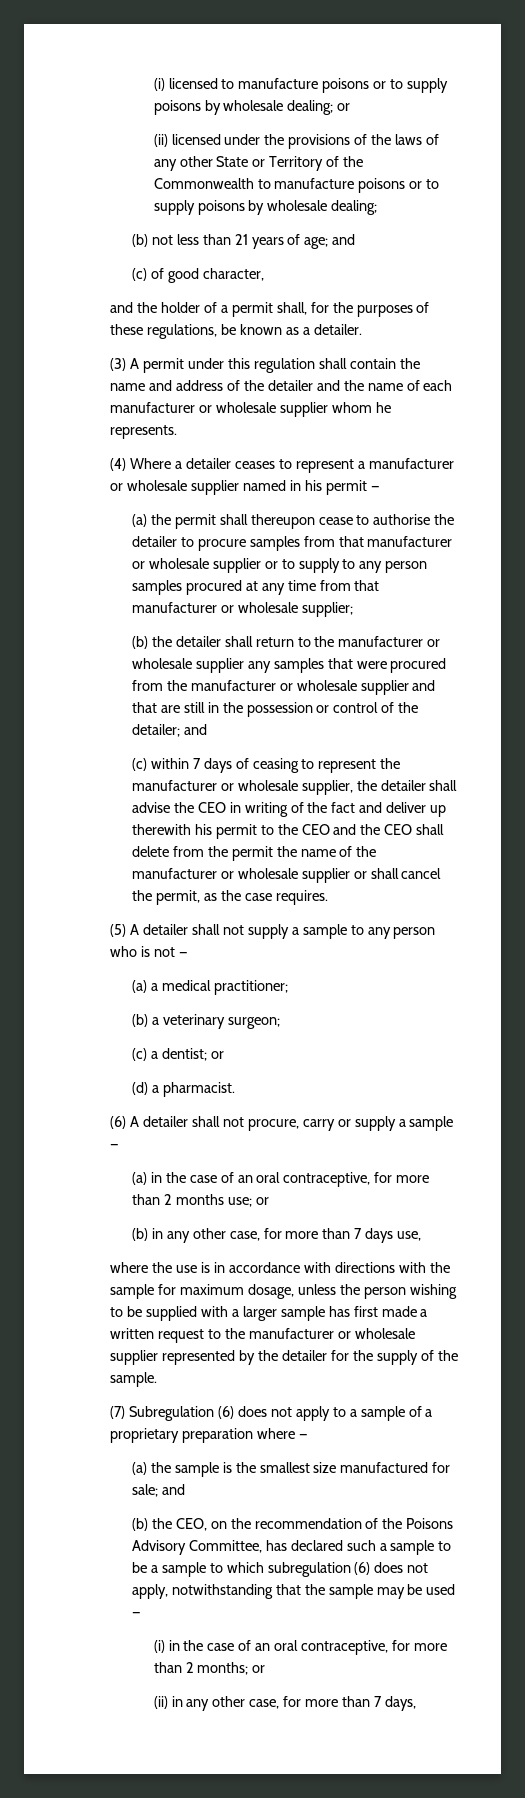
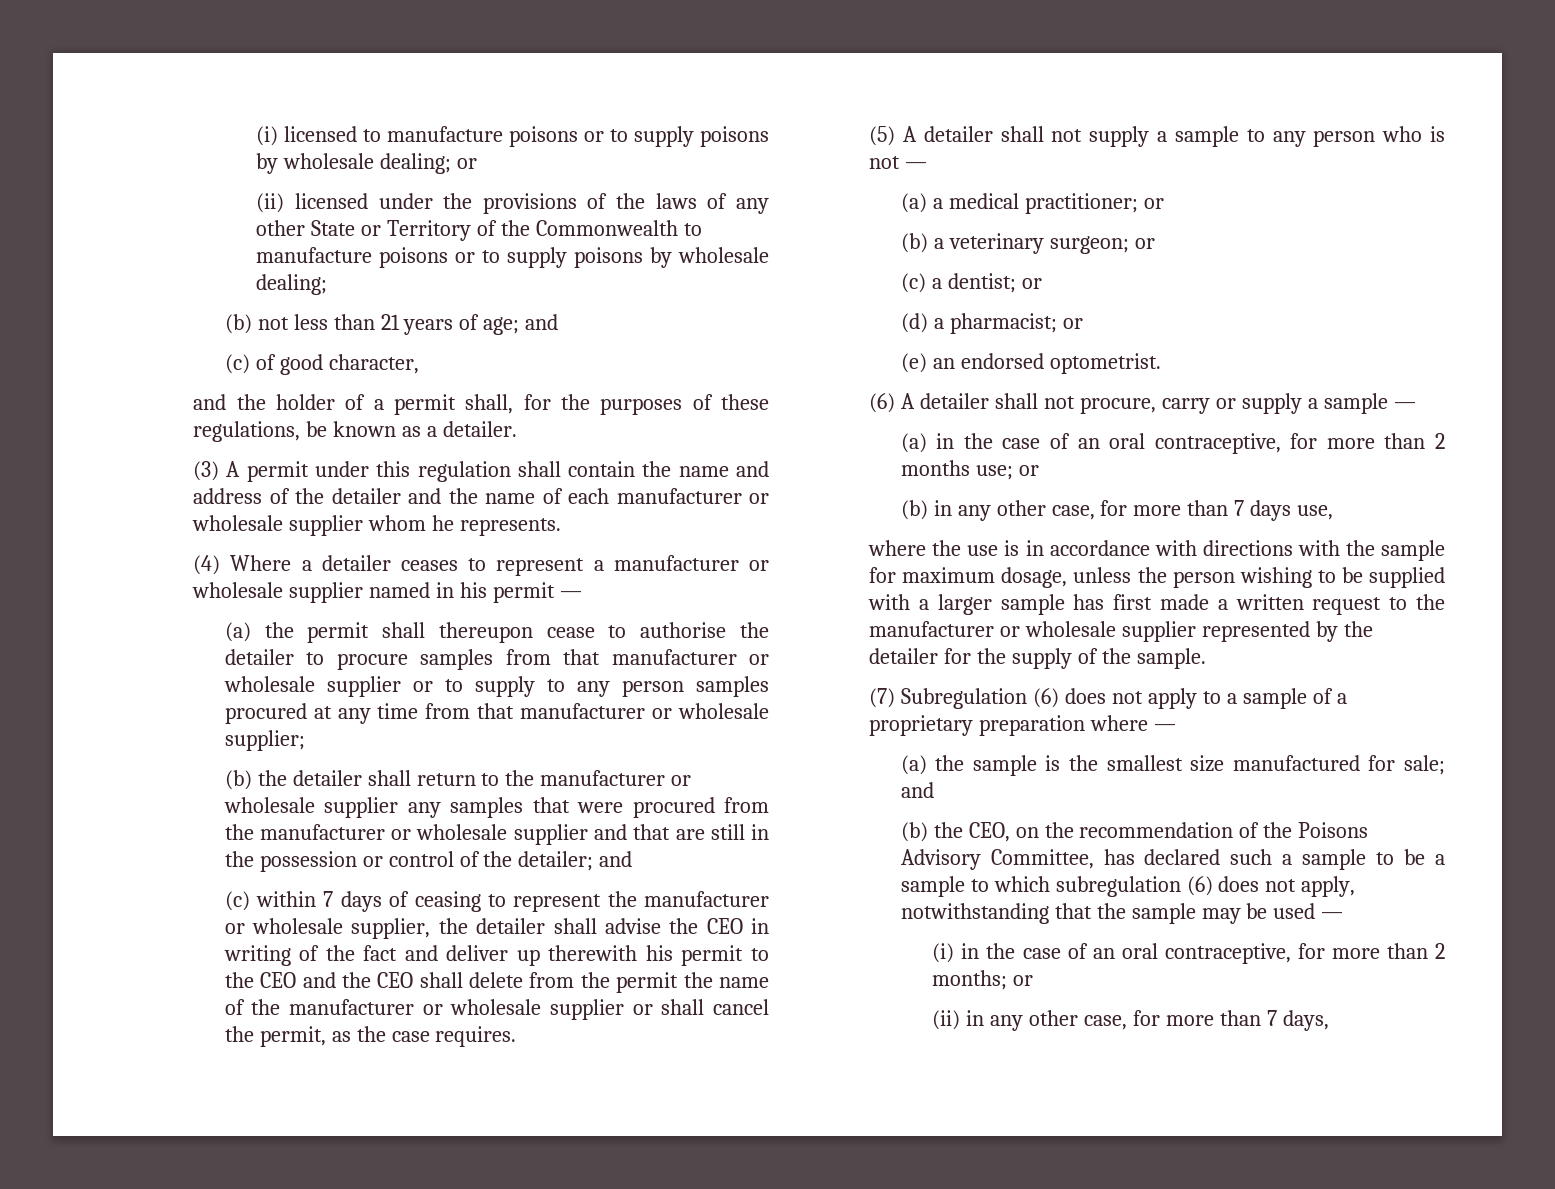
- (a) a medical practitioner;
+ (a) a medical practitioner; or
- (b) a veterinary surgeon;
+ (b) a veterinary surgeon; or
- (d) a pharmacist.
+ (d) a pharmacist; or
+ (e) an endorsed optometrist.

